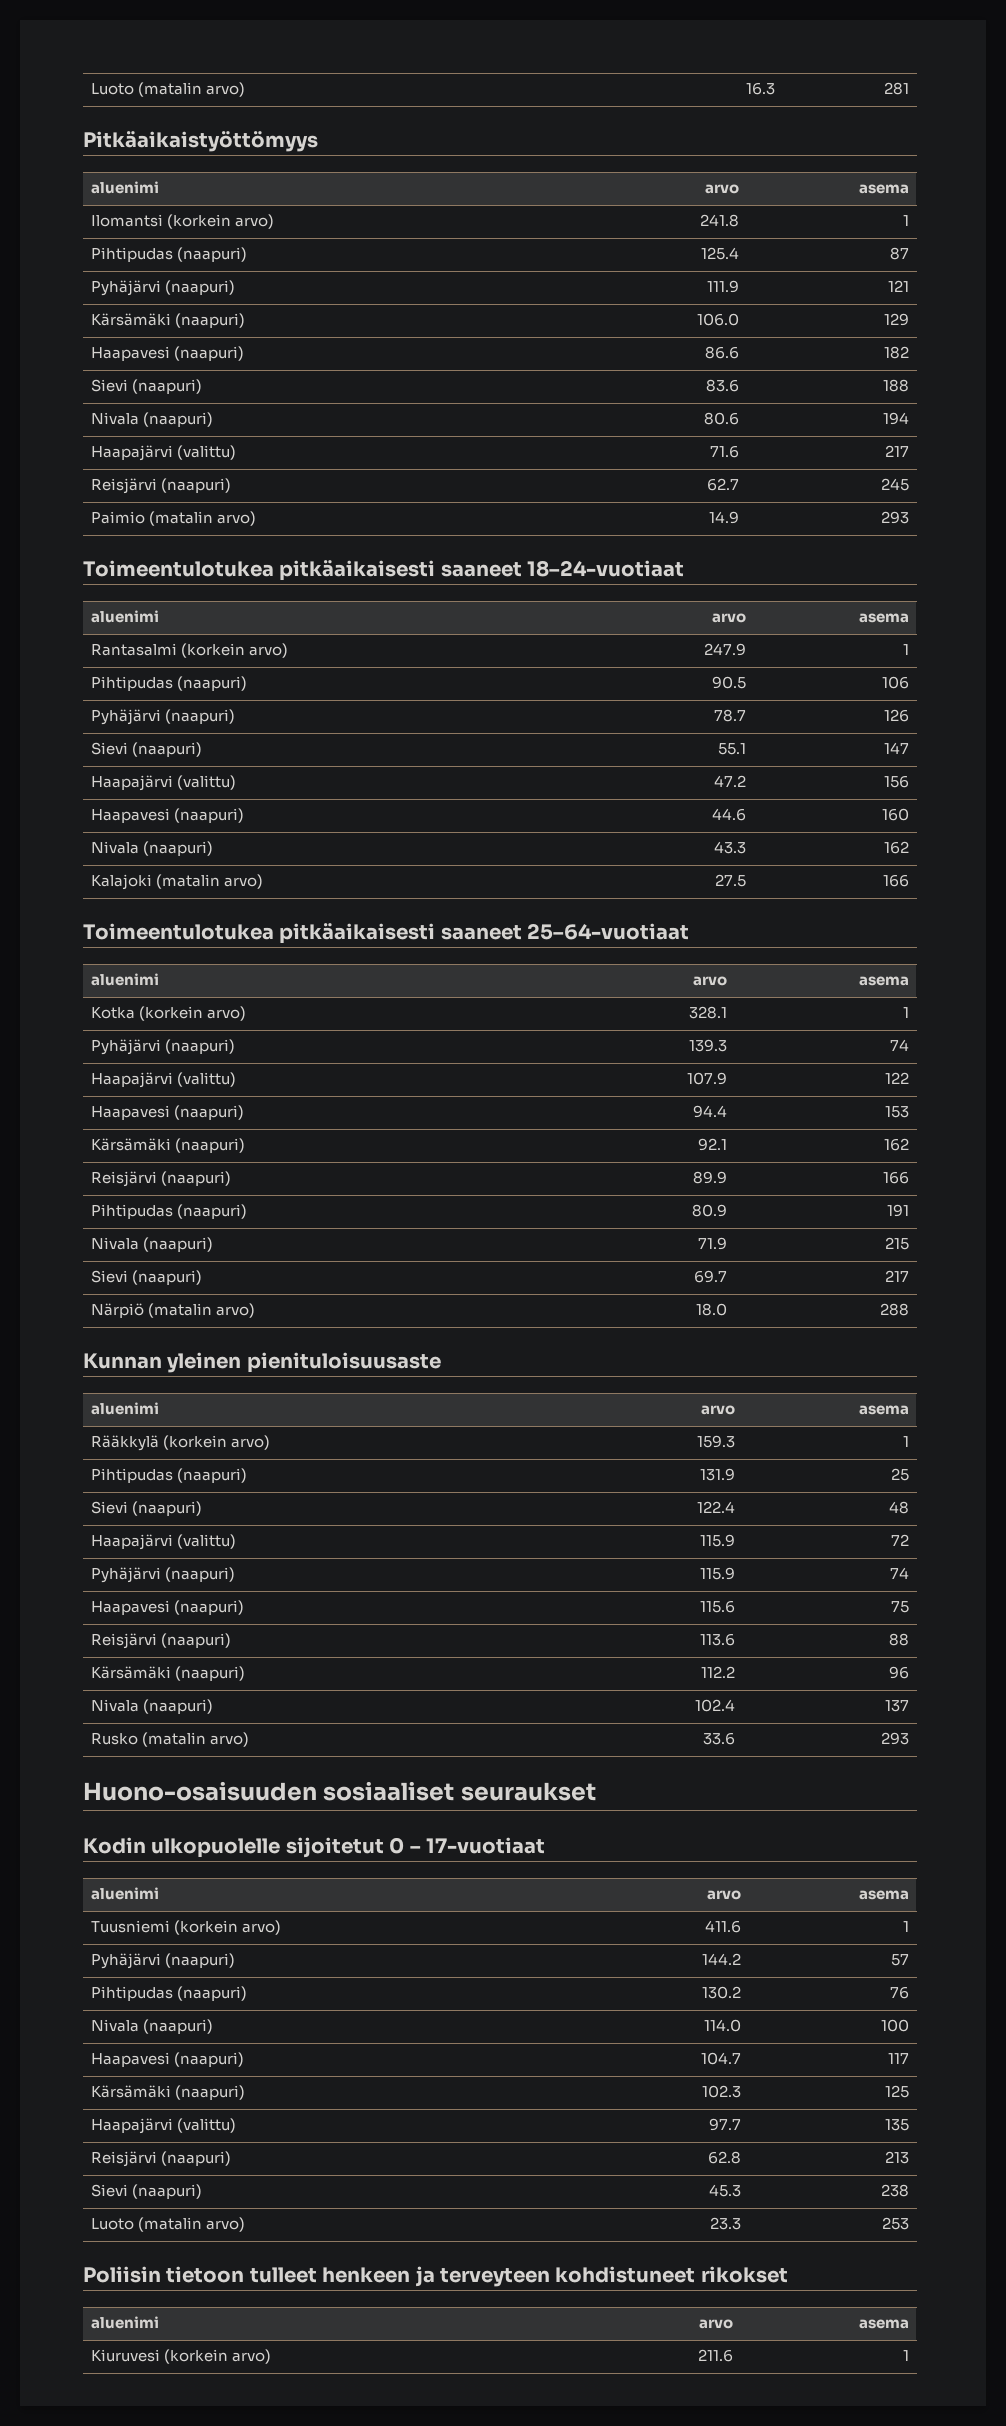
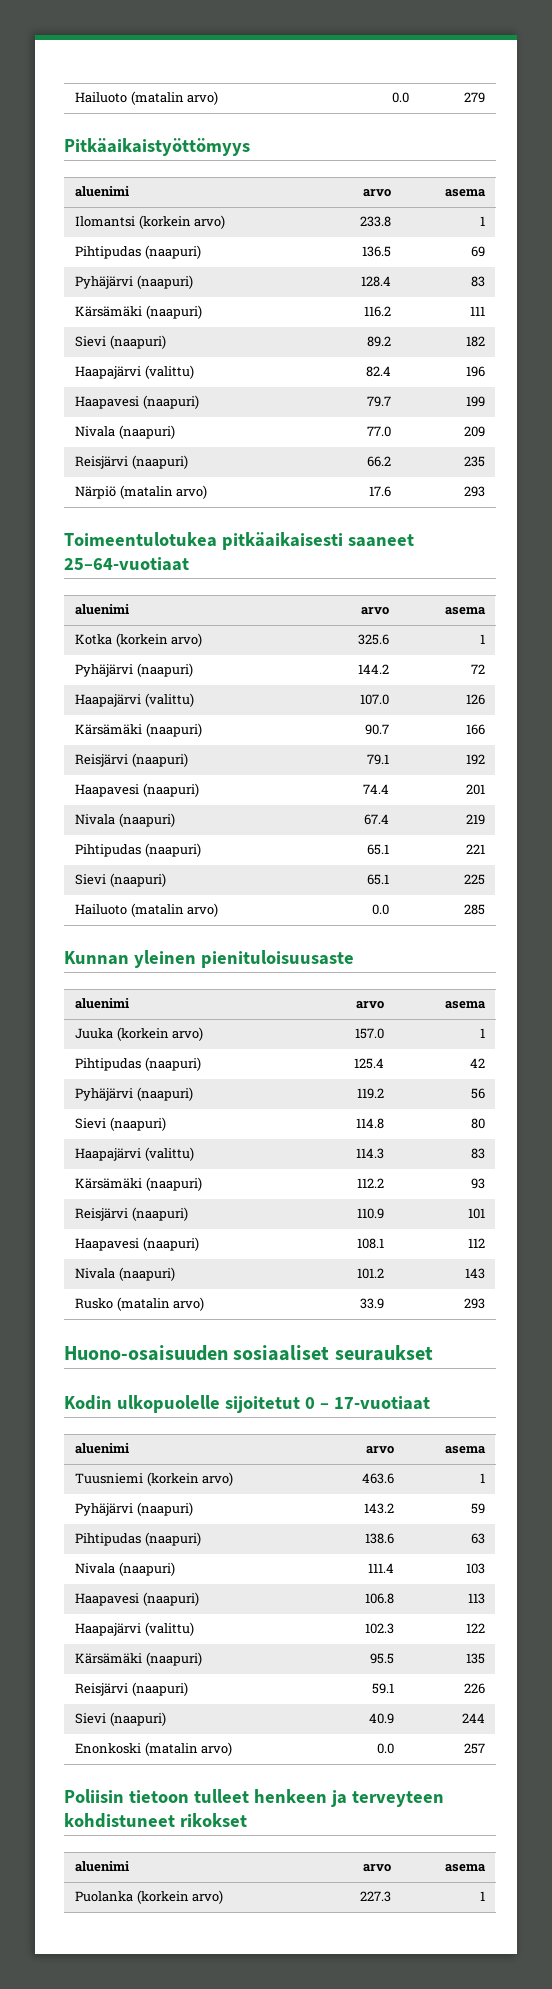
- Luoto (matalin arvo) | 16.3 | 281
+ Hailuoto (matalin arvo) | 0.0 | 279
- Ilomantsi (korkein arvo) | 241.8 | 1
- Pihtipudas (naapuri) | 125.4 | 87
- Pyhäjärvi (naapuri) | 111.9 | 121
- Kärsämäki (naapuri) | 106.0 | 129
- Haapavesi (naapuri) | 86.6 | 182
- Sievi (naapuri) | 83.6 | 188
- Nivala (naapuri) | 80.6 | 194
- Haapajärvi (valittu) | 71.6 | 217
- Reisjärvi (naapuri) | 62.7 | 245
- Paimio (matalin arvo) | 14.9 | 293
- Toimeentulotukea pitkäaikaisesti saaneet 18–24-vuotiaat
- aluenimi | arvo | asema
- Rantasalmi (korkein arvo) | 247.9 | 1
- Pihtipudas (naapuri) | 90.5 | 106
- Pyhäjärvi (naapuri) | 78.7 | 126
- Sievi (naapuri) | 55.1 | 147
- Haapajärvi (valittu) | 47.2 | 156
- Haapavesi (naapuri) | 44.6 | 160
- Nivala (naapuri) | 43.3 | 162
- Kalajoki (matalin arvo) | 27.5 | 166
+ Ilomantsi (korkein arvo) | 233.8 | 1
+ Pihtipudas (naapuri) | 136.5 | 69
+ Pyhäjärvi (naapuri) | 128.4 | 83
+ Kärsämäki (naapuri) | 116.2 | 111
+ Sievi (naapuri) | 89.2 | 182
+ Haapajärvi (valittu) | 82.4 | 196
+ Haapavesi (naapuri) | 79.7 | 199
+ Nivala (naapuri) | 77.0 | 209
+ Reisjärvi (naapuri) | 66.2 | 235
+ Närpiö (matalin arvo) | 17.6 | 293
- Kotka (korkein arvo) | 328.1 | 1
- Pyhäjärvi (naapuri) | 139.3 | 74
- Haapajärvi (valittu) | 107.9 | 122
- Haapavesi (naapuri) | 94.4 | 153
- Kärsämäki (naapuri) | 92.1 | 162
- Reisjärvi (naapuri) | 89.9 | 166
- Pihtipudas (naapuri) | 80.9 | 191
- Nivala (naapuri) | 71.9 | 215
- Sievi (naapuri) | 69.7 | 217
- Närpiö (matalin arvo) | 18.0 | 288
+ Kotka (korkein arvo) | 325.6 | 1
+ Pyhäjärvi (naapuri) | 144.2 | 72
+ Haapajärvi (valittu) | 107.0 | 126
+ Kärsämäki (naapuri) | 90.7 | 166
+ Reisjärvi (naapuri) | 79.1 | 192
+ Haapavesi (naapuri) | 74.4 | 201
+ Nivala (naapuri) | 67.4 | 219
+ Pihtipudas (naapuri) | 65.1 | 221
+ Sievi (naapuri) | 65.1 | 225
+ Hailuoto (matalin arvo) | 0.0 | 285
- Rääkkylä (korkein arvo) | 159.3 | 1
- Pihtipudas (naapuri) | 131.9 | 25
- Sievi (naapuri) | 122.4 | 48
- Haapajärvi (valittu) | 115.9 | 72
- Pyhäjärvi (naapuri) | 115.9 | 74
- Haapavesi (naapuri) | 115.6 | 75
- Reisjärvi (naapuri) | 113.6 | 88
- Kärsämäki (naapuri) | 112.2 | 96
- Nivala (naapuri) | 102.4 | 137
+ Juuka (korkein arvo) | 157.0 | 1
+ Pihtipudas (naapuri) | 125.4 | 42
+ Pyhäjärvi (naapuri) | 119.2 | 56
+ Sievi (naapuri) | 114.8 | 80
+ Haapajärvi (valittu) | 114.3 | 83
+ Kärsämäki (naapuri) | 112.2 | 93
+ Reisjärvi (naapuri) | 110.9 | 101
+ Haapavesi (naapuri) | 108.1 | 112
+ Nivala (naapuri) | 101.2 | 143
- Rusko (matalin arvo) | 33.6 | 293
+ Rusko (matalin arvo) | 33.9 | 293
- Tuusniemi (korkein arvo) | 411.6 | 1
- Pyhäjärvi (naapuri) | 144.2 | 57
- Pihtipudas (naapuri) | 130.2 | 76
- Nivala (naapuri) | 114.0 | 100
- Haapavesi (naapuri) | 104.7 | 117
- Kärsämäki (naapuri) | 102.3 | 125
- Haapajärvi (valittu) | 97.7 | 135
+ Tuusniemi (korkein arvo) | 463.6 | 1
+ Pyhäjärvi (naapuri) | 143.2 | 59
+ Pihtipudas (naapuri) | 138.6 | 63
+ Nivala (naapuri) | 111.4 | 103
+ Haapavesi (naapuri) | 106.8 | 113
+ Haapajärvi (valittu) | 102.3 | 122
+ Kärsämäki (naapuri) | 95.5 | 135
- Reisjärvi (naapuri) | 62.8 | 213
- Sievi (naapuri) | 45.3 | 238
- Luoto (matalin arvo) | 23.3 | 253
+ Reisjärvi (naapuri) | 59.1 | 226
+ Sievi (naapuri) | 40.9 | 244
+ Enonkoski (matalin arvo) | 0.0 | 257
- Kiuruvesi (korkein arvo) | 211.6 | 1
+ Puolanka (korkein arvo) | 227.3 | 1

